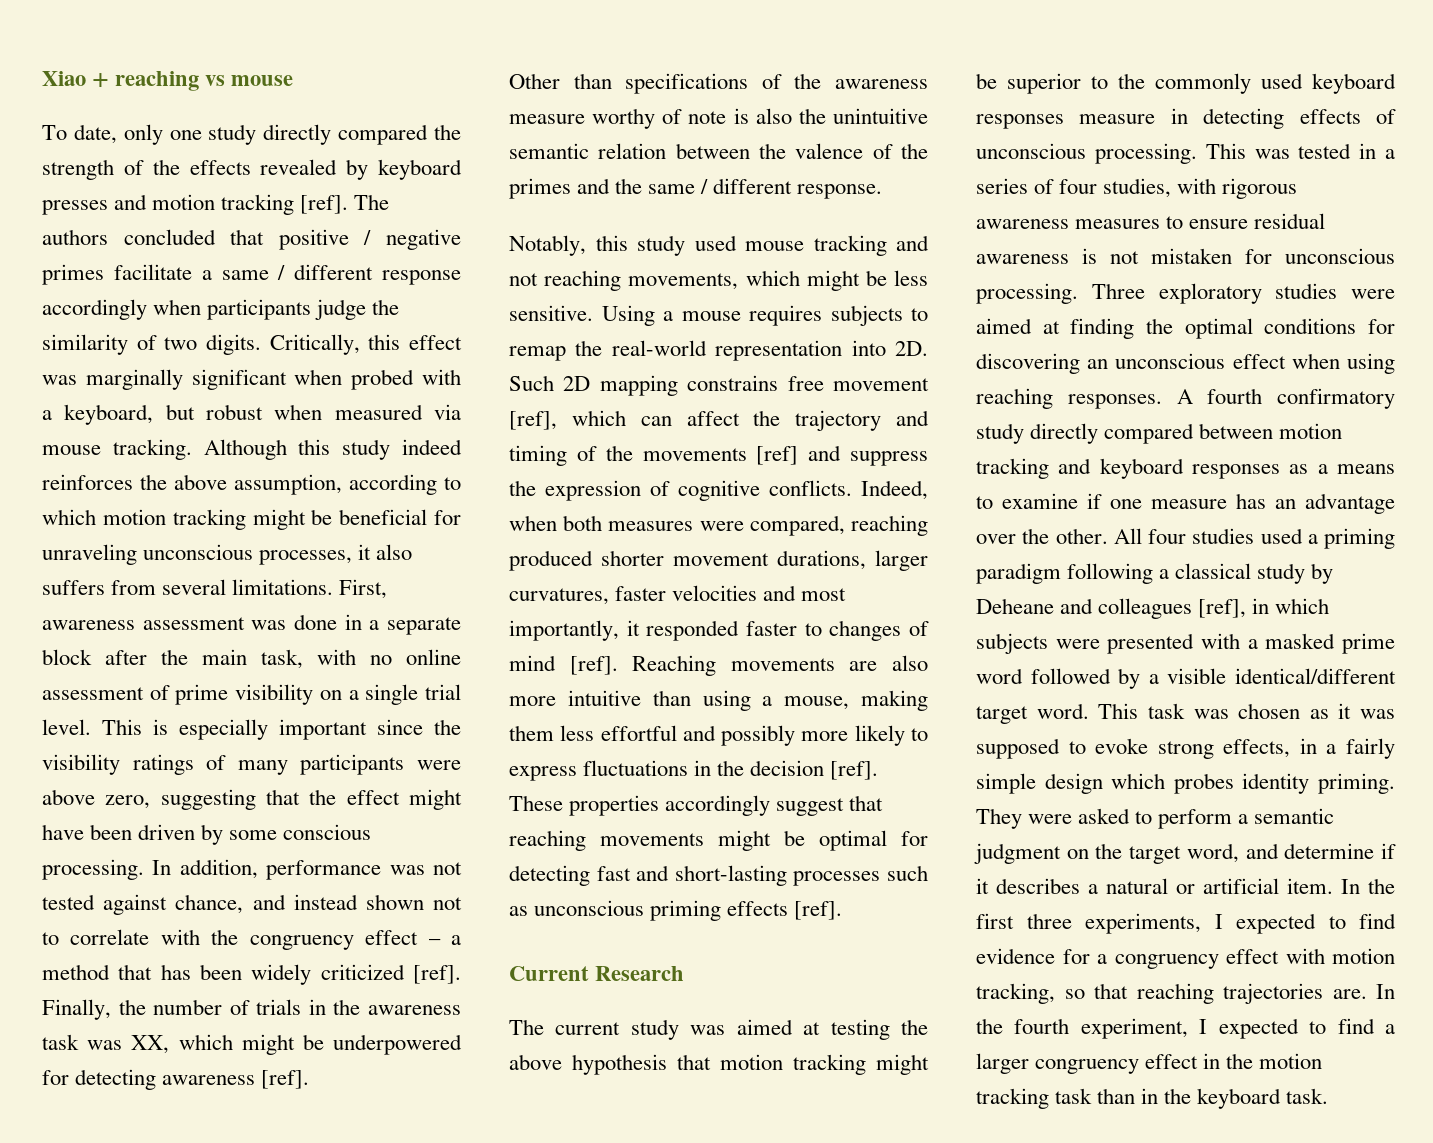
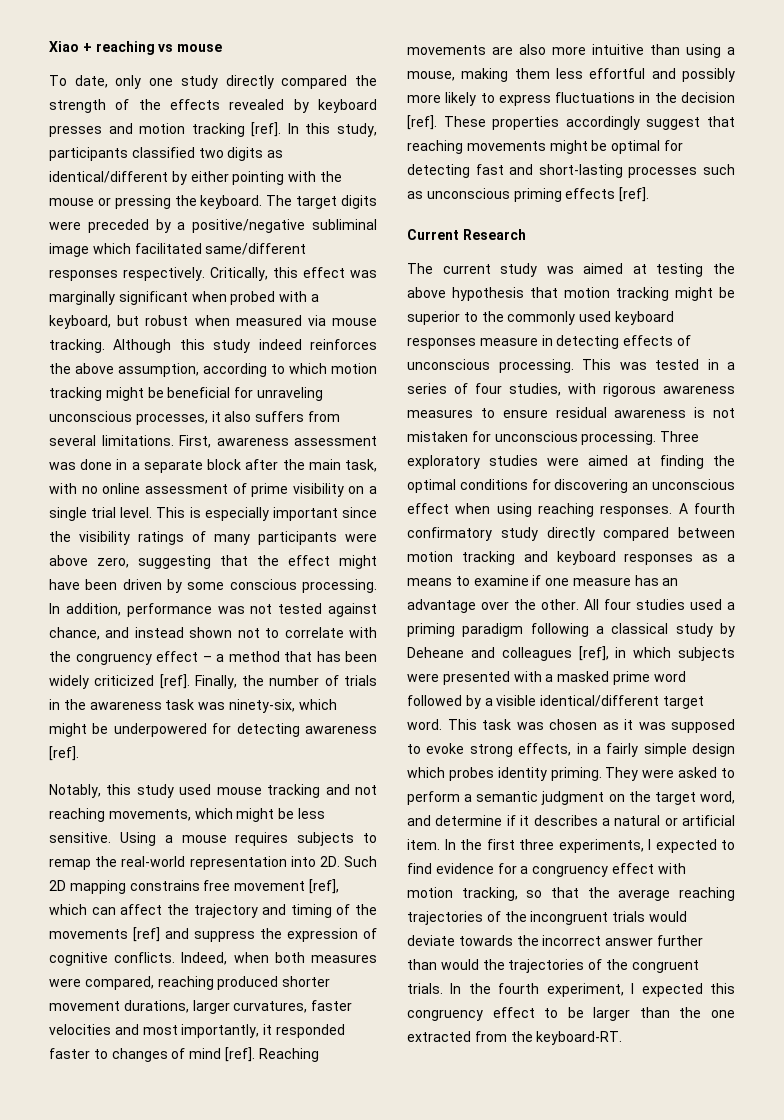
- The authors concluded that positive / negative primes facilitate a same / different response accordingly when participants judge the similarity of two digits.
+ In this study, participants classified two digits as identical/different by either pointing with the mouse or pressing the keyboard. The target digits were preceded by a positive/negative subliminal image which facilitated same/different responses respectively.
- Finally, the number of trials in the awareness task was XX, which might be underpowered for detecting awareness [ref].
+ Finally, the number of trials in the awareness task was ninety-six, which might be underpowered for detecting awareness [ref].
- Other than specifications of the awareness measure worthy of note is also the unintuitive semantic relation between the valence of the primes and the same / different response.
- In the first three experiments, I expected to find evidence for a congruency effect with motion tracking, so that reaching trajectories are.
+ In the first three experiments, I expected to find evidence for a congruency effect with motion tracking, so that the average reaching trajectories of the incongruent trials would deviate towards the incorrect answer further than would the trajectories of the congruent trials.
- In the fourth experiment, I expected to find a larger congruency effect in the motion tracking task than in the keyboard task.
+ In the fourth experiment, I expected this congruency effect to be larger than the one extracted from the keyboard-RT.

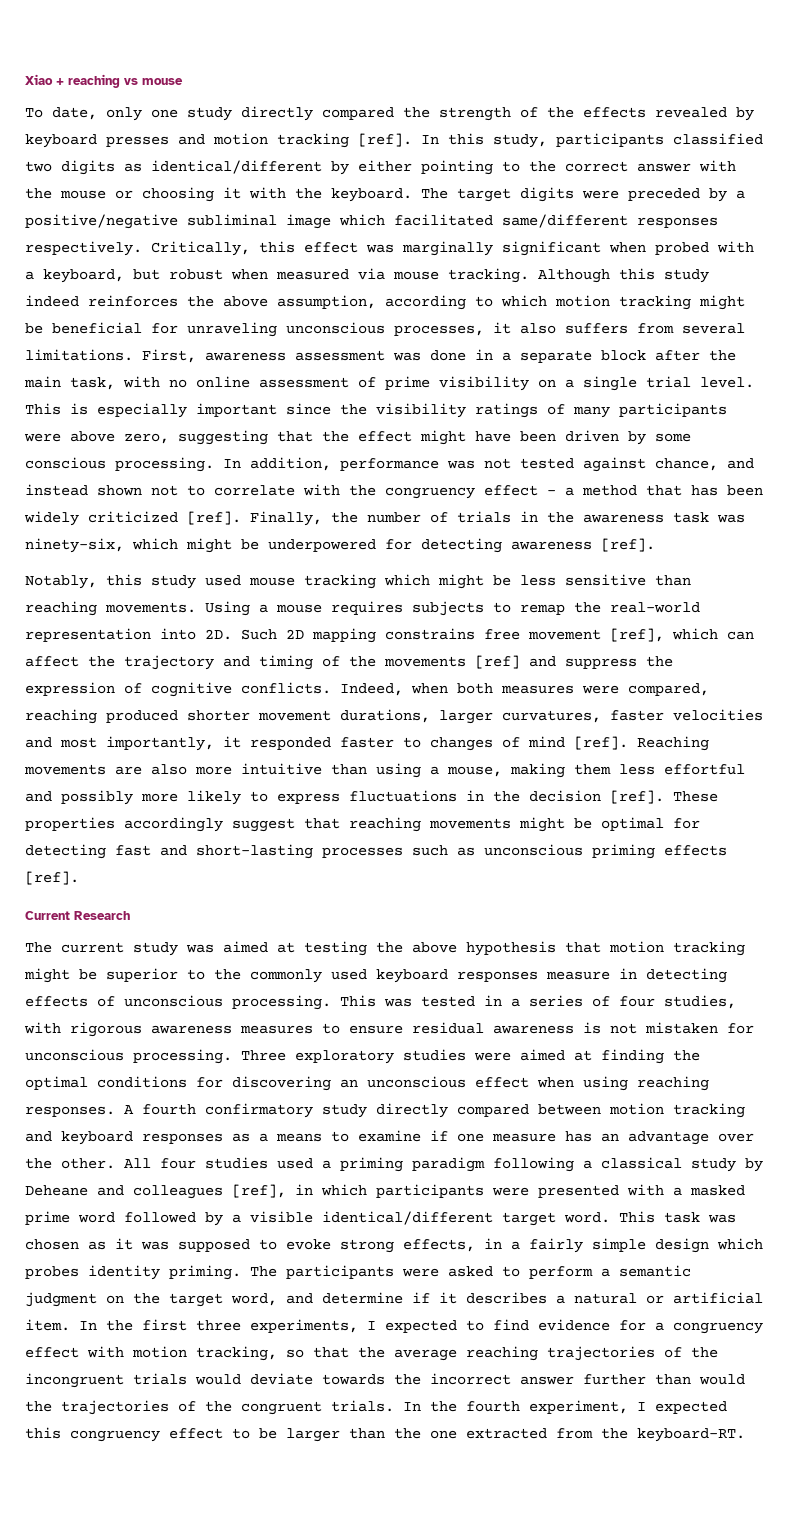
- In this study, participants classified two digits as identical/different by either pointing with the mouse or pressing the keyboard.
+ In this study, participants classified two digits as identical/different by either pointing to the correct answer with the mouse or choosing it with the keyboard.
- Notably, this study used mouse tracking and not reaching movements, which might be less sensitive.
+ Notably, this study used mouse tracking which might be less sensitive than reaching movements.
- All four studies used a priming paradigm following a classical study by Deheane and colleagues [ref], in which subjects were presented with a masked prime word followed by a visible identical/different target word.
+ All four studies used a priming paradigm following a classical study by Deheane and colleagues [ref], in which participants were presented with a masked prime word followed by a visible identical/different target word.
- They were asked to perform a semantic judgment on the target word, and determine if it describes a natural or artificial item.
+ The participants were asked to perform a semantic judgment on the target word, and determine if it describes a natural or artificial item.

